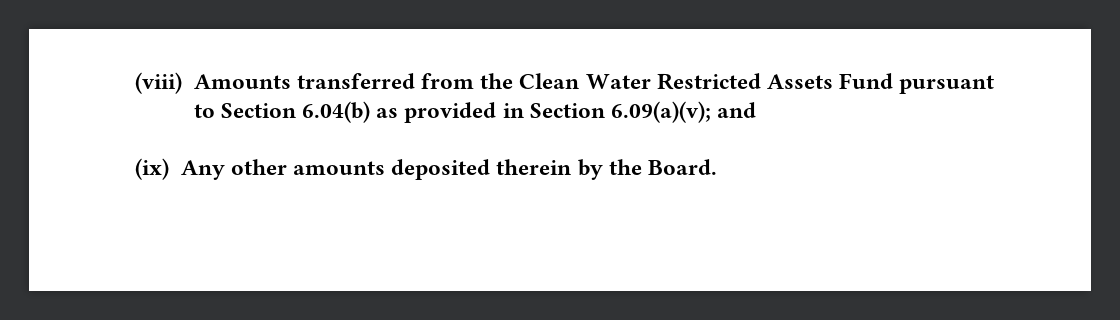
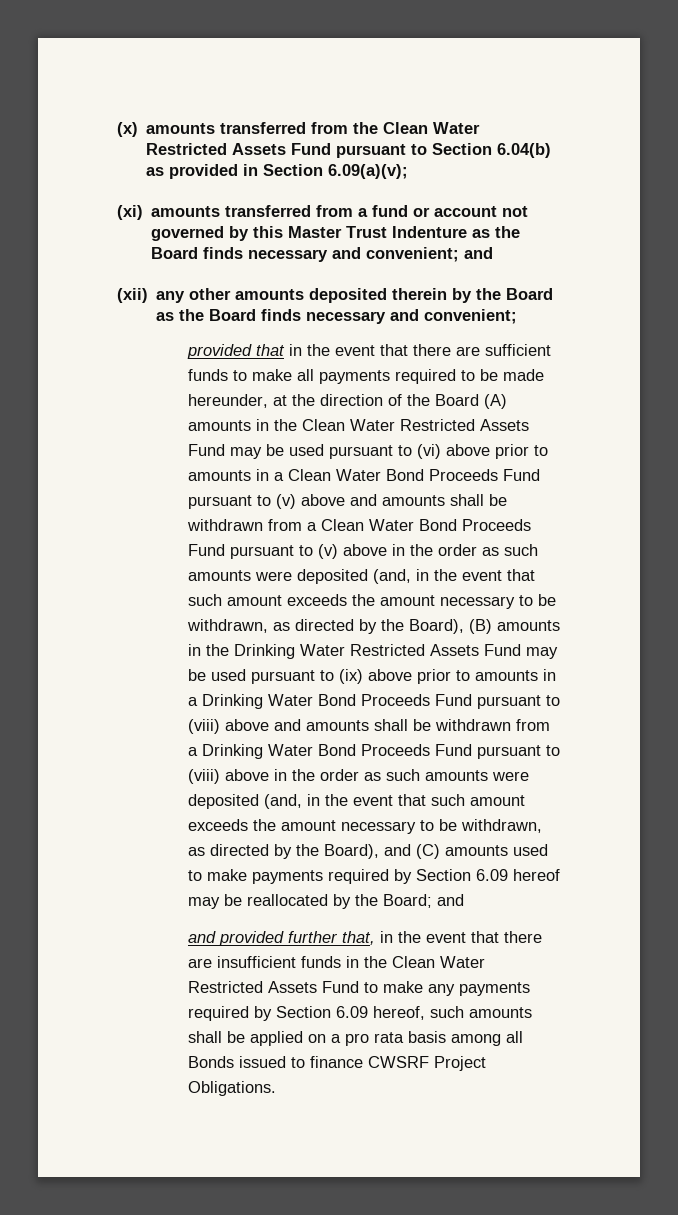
- (viii) Amounts transferred from the Clean Water Restricted Assets Fund pursuant to Section 6.04(b) as provided in Section 6.09(a)(v); and
- (ix) Any other amounts deposited therein by the Board.
+ (x) amounts transferred from the Clean Water Restricted Assets Fund pursuant to Section 6.04(b) as provided in Section 6.09(a)(v);
+ (xi) amounts transferred from a fund or account not governed by this Master Trust Indenture as the Board finds necessary and convenient; and
+ (xii) any other amounts deposited therein by the Board as the Board finds necessary and convenient;
+ provided that in the event that there are sufficient funds to make all payments required to be made hereunder, at the direction of the Board (A) amounts in the Clean Water Restricted Assets Fund may be used pursuant to (vi) above prior to amounts in a Clean Water Bond Proceeds Fund pursuant to (v) above and amounts shall be withdrawn from a Clean Water Bond Proceeds Fund pursuant to (v) above in the order as such amounts were deposited (and, in the event that such amount exceeds the amount necessary to be withdrawn, as directed by the Board), (B) amounts in the Drinking Water Restricted Assets Fund may be used pursuant to (ix) above prior to amounts in a Drinking Water Bond Proceeds Fund pursuant to (viii) above and amounts shall be withdrawn from a Drinking Water Bond Proceeds Fund pursuant to (viii) above in the order as such amounts were deposited (and, in the event that such amount exceeds the amount necessary to be withdrawn, as directed by the Board), and (C) amounts used to make payments required by Section 6.09 hereof may be reallocated by the Board; and
+ and provided further that, in the event that there are insufficient funds in the Clean Water Restricted Assets Fund to make any payments required by Section 6.09 hereof, such amounts shall be applied on a pro rata basis among all Bonds issued to finance CWSRF Project Obligations.

